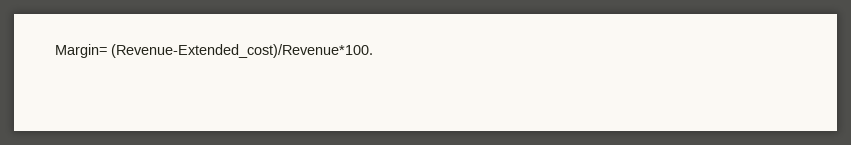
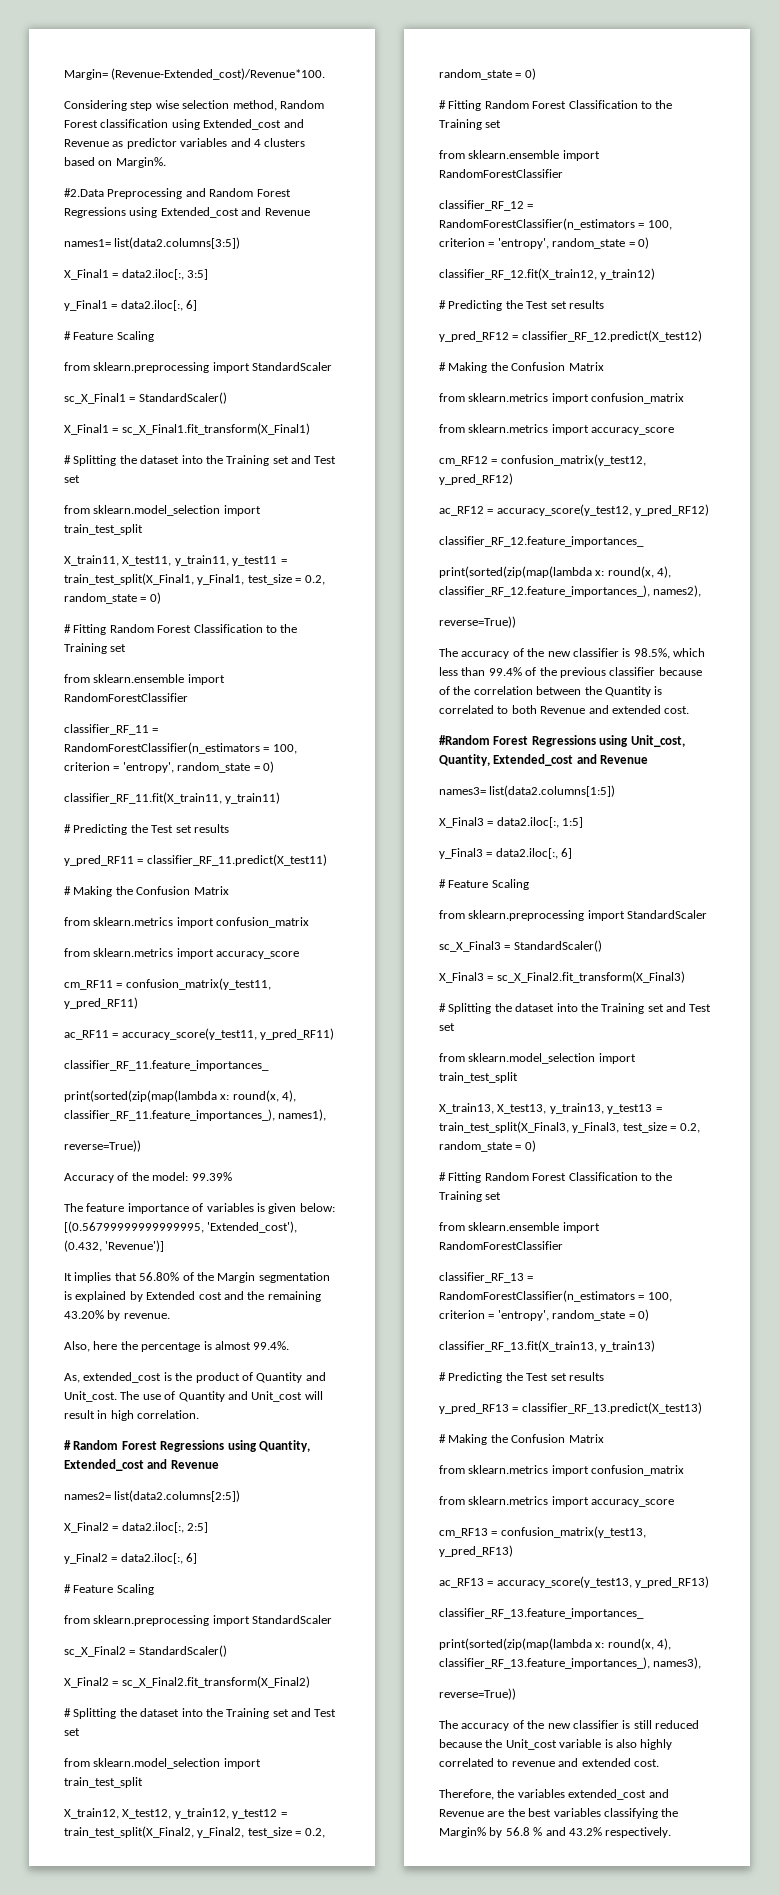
+ Considering step wise selection method, Random Forest classification using Extended_cost and Revenue as predictor variables and 4 clusters based on Margin%.
+ #2.Data Preprocessing and Random Forest Regressions using Extended_cost and Revenue
+ names1= list(data2.columns[3:5])
+ X_Final1 = data2.iloc[:, 3:5]
+ y_Final1 = data2.iloc[:, 6]
+ # Feature Scaling
+ from sklearn.preprocessing import StandardScaler
+ sc_X_Final1 = StandardScaler()
+ X_Final1 = sc_X_Final1.fit_transform(X_Final1)
+ # Splitting the dataset into the Training set and Test set
+ from sklearn.model_selection import train_test_split
+ X_train11, X_test11, y_train11, y_test11 = train_test_split(X_Final1, y_Final1, test_size = 0.2, random_state = 0)
+ # Fitting Random Forest Classification to the Training set
+ from sklearn.ensemble import RandomForestClassifier
+ classifier_RF_11 = RandomForestClassifier(n_estimators = 100, criterion = 'entropy', random_state = 0)
+ classifier_RF_11.fit(X_train11, y_train11)
+ # Predicting the Test set results
+ y_pred_RF11 = classifier_RF_11.predict(X_test11)
+ # Making the Confusion Matrix
+ from sklearn.metrics import confusion_matrix
+ from sklearn.metrics import accuracy_score
+ cm_RF11 = confusion_matrix(y_test11, y_pred_RF11)
+ ac_RF11 = accuracy_score(y_test11, y_pred_RF11)
+ classifier_RF_11.feature_importances_
+ print(sorted(zip(map(lambda x: round(x, 4), classifier_RF_11.feature_importances_), names1),
+ reverse=True))
+ Accuracy of the model: 99.39%
+ The feature importance of variables is given below: [(0.56799999999999995, 'Extended_cost'), (0.432, 'Revenue')]
+ It implies that 56.80% of the Margin segmentation is explained by Extended cost and the remaining 43.20% by revenue.
+ Also, here the percentage is almost 99.4%.
+ As, extended_cost is the product of Quantity and Unit_cost. The use of Quantity and Unit_cost will result in high correlation.
+ # Random Forest Regressions using Quantity, Extended_cost and Revenue
+ names2= list(data2.columns[2:5])
+ X_Final2 = data2.iloc[:, 2:5]
+ y_Final2 = data2.iloc[:, 6]
+ # Feature Scaling
+ from sklearn.preprocessing import StandardScaler
+ sc_X_Final2 = StandardScaler()
+ X_Final2 = sc_X_Final2.fit_transform(X_Final2)
+ # Splitting the dataset into the Training set and Test set
+ from sklearn.model_selection import train_test_split
+ X_train12, X_test12, y_train12, y_test12 = train_test_split(X_Final2, y_Final2, test_size = 0.2, random_state = 0)
+ # Fitting Random Forest Classification to the Training set
+ from sklearn.ensemble import RandomForestClassifier
+ classifier_RF_12 = RandomForestClassifier(n_estimators = 100, criterion = 'entropy', random_state = 0)
+ classifier_RF_12.fit(X_train12, y_train12)
+ # Predicting the Test set results
+ y_pred_RF12 = classifier_RF_12.predict(X_test12)
+ # Making the Confusion Matrix
+ from sklearn.metrics import confusion_matrix
+ from sklearn.metrics import accuracy_score
+ cm_RF12 = confusion_matrix(y_test12, y_pred_RF12)
+ ac_RF12 = accuracy_score(y_test12, y_pred_RF12)
+ classifier_RF_12.feature_importances_
+ print(sorted(zip(map(lambda x: round(x, 4), classifier_RF_12.feature_importances_), names2),
+ reverse=True))
+ The accuracy of the new classifier is 98.5%, which less than 99.4% of the previous classifier because of the correlation between the Quantity is correlated to both Revenue and extended cost.
+ #Random Forest Regressions using Unit_cost, Quantity, Extended_cost and Revenue
+ names3= list(data2.columns[1:5])
+ X_Final3 = data2.iloc[:, 1:5]
+ y_Final3 = data2.iloc[:, 6]
+ # Feature Scaling
+ from sklearn.preprocessing import StandardScaler
+ sc_X_Final3 = StandardScaler()
+ X_Final3 = sc_X_Final2.fit_transform(X_Final3)
+ # Splitting the dataset into the Training set and Test set
+ from sklearn.model_selection import train_test_split
+ X_train13, X_test13, y_train13, y_test13 = train_test_split(X_Final3, y_Final3, test_size = 0.2, random_state = 0)
+ # Fitting Random Forest Classification to the Training set
+ from sklearn.ensemble import RandomForestClassifier
+ classifier_RF_13 = RandomForestClassifier(n_estimators = 100, criterion = 'entropy', random_state = 0)
+ classifier_RF_13.fit(X_train13, y_train13)
+ # Predicting the Test set results
+ y_pred_RF13 = classifier_RF_13.predict(X_test13)
+ # Making the Confusion Matrix
+ from sklearn.metrics import confusion_matrix
+ from sklearn.metrics import accuracy_score
+ cm_RF13 = confusion_matrix(y_test13, y_pred_RF13)
+ ac_RF13 = accuracy_score(y_test13, y_pred_RF13)
+ classifier_RF_13.feature_importances_
+ print(sorted(zip(map(lambda x: round(x, 4), classifier_RF_13.feature_importances_), names3),
+ reverse=True))
+ The accuracy of the new classifier is still reduced because the Unit_cost variable is also highly correlated to revenue and extended cost.
+ Therefore, the variables extended_cost and Revenue are the best variables classifying the Margin% by 56.8 % and 43.2% respectively.

